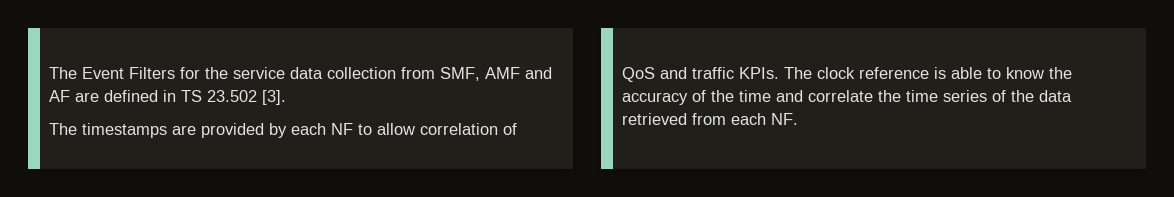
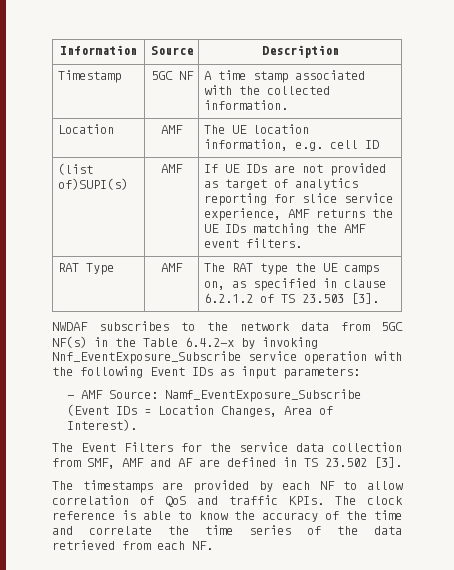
+ Information | Source | Description
+ Timestamp | 5GC NF | A time stamp associated with the collected information.
+ Location | AMF | The UE location information, e.g. cell ID
+ (list of)SUPI(s) | AMF | If UE IDs are not provided as target of analytics reporting for slice service experience, AMF returns the UE IDs matching the AMF event filters.
+ RAT Type | AMF | The RAT type the UE camps on, as specified in clause 6.2.1.2 of TS 23.503 [3].
+ NWDAF subscribes to the network data from 5GC NF(s) in the Table 6.4.2-x by invoking Nnf_EventExposure_Subscribe service operation with the following Event IDs as input parameters:
+ - AMF Source: Namf_EventExposure_Subscribe (Event IDs = Location Changes, Area of Interest).

